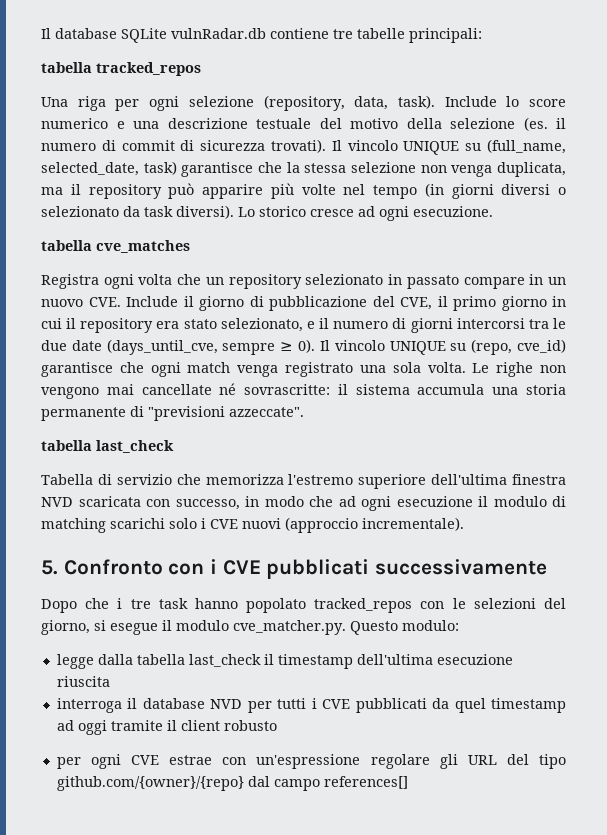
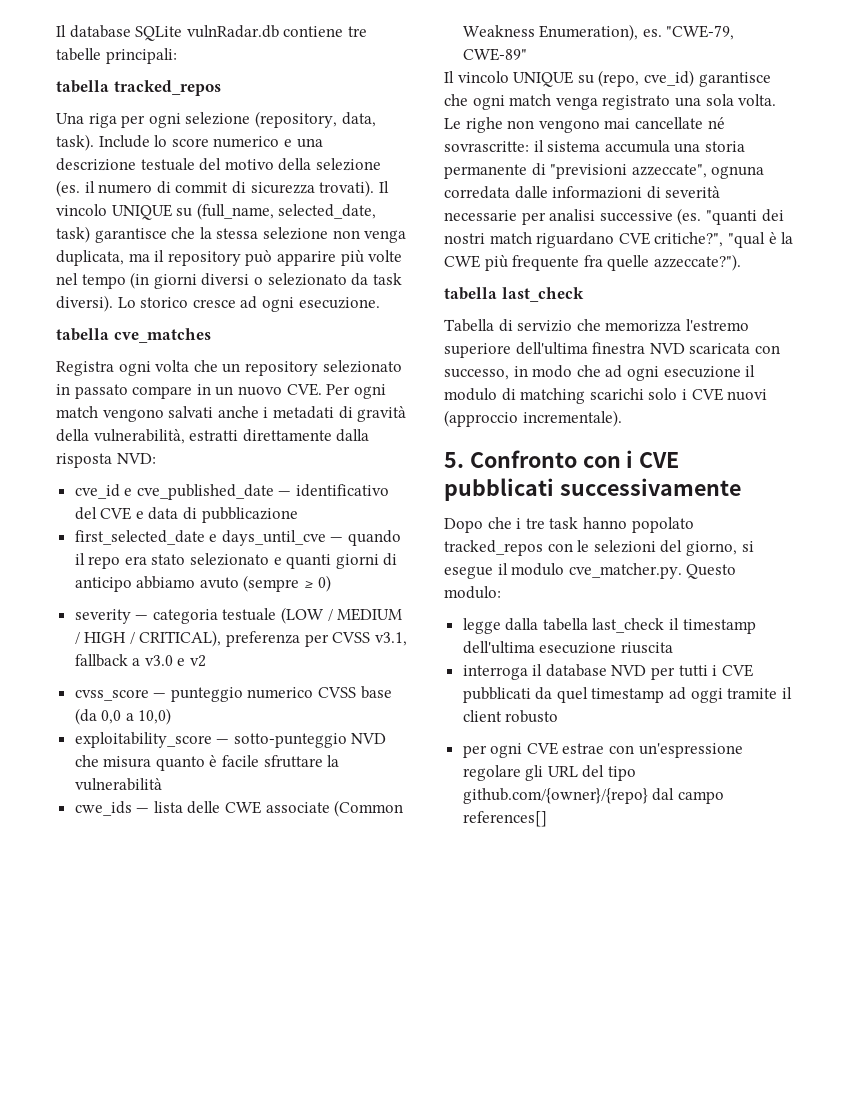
- Registra ogni volta che un repository selezionato in passato compare in un nuovo CVE. Include il giorno di pubblicazione del CVE, il primo giorno in cui il repository era stato selezionato, e il numero di giorni intercorsi tra le due date (days_until_cve, sempre ≥ 0). Il vincolo UNIQUE su (repo, cve_id) garantisce che ogni match venga registrato una sola volta.
+ Registra ogni volta che un repository selezionato in passato compare in un nuovo CVE. Per ogni match vengono salvati anche i metadati di gravità della vulnerabilità, estratti direttamente dalla risposta NVD:
+ cve_id e cve_published_date — identificativo del CVE e data di pubblicazione
+ first_selected_date e days_until_cve — quando il repo era stato selezionato e quanti giorni di anticipo abbiamo avuto (sempre ≥ 0)
+ severity — categoria testuale (LOW / MEDIUM / HIGH / CRITICAL), preferenza per CVSS v3.1, fallback a v3.0 e v2
+ cvss_score — punteggio numerico CVSS base (da 0,0 a 10,0)
+ exploitability_score — sotto-punteggio NVD che misura quanto è facile sfruttare la vulnerabilità
+ cwe_ids — lista delle CWE associate (Common Weakness Enumeration), es. "CWE-79, CWE-89"
+ Il vincolo UNIQUE su (repo, cve_id) garantisce che ogni match venga registrato una sola volta.
- Le righe non vengono mai cancellate né sovrascritte: il sistema accumula una storia permanente di "previsioni azzeccate".
+ Le righe non vengono mai cancellate né sovrascritte: il sistema accumula una storia permanente di "previsioni azzeccate", ognuna corredata dalle informazioni di severità necessarie per analisi successive (es. "quanti dei nostri match riguardano CVE critiche?", "qual è la CWE più frequente fra quelle azzeccate?").

